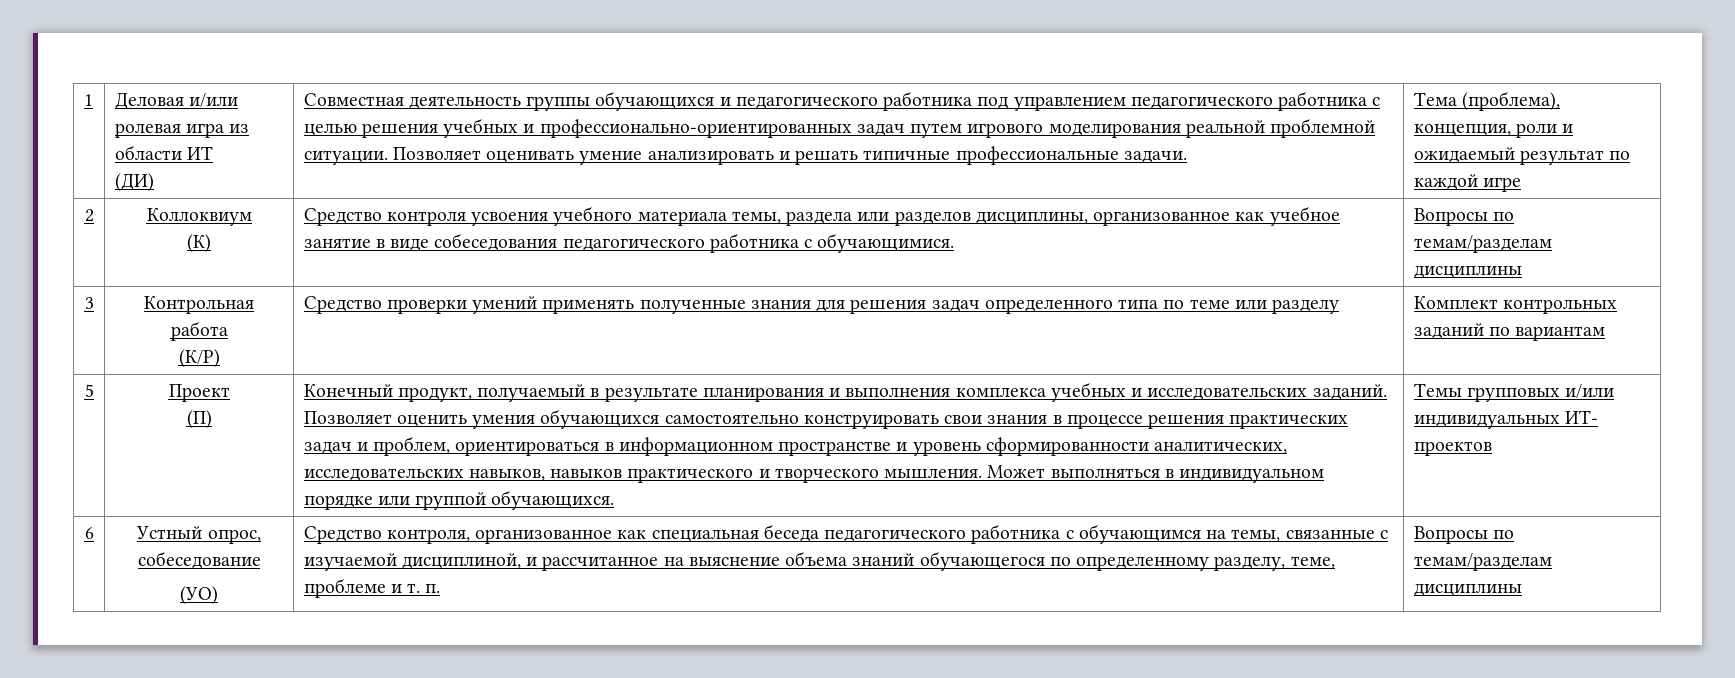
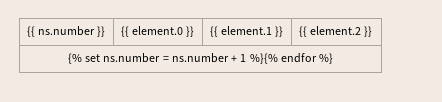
- 1 | Деловая и/или ролевая игра из области ИТ
- (ДИ) | Совместная деятельность группы обучающихся и педагогического работника под управлением педагогического работника с целью решения учебных и профессионально-ориентированных задач путем игрового моделирования реальной проблемной ситуации. Позволяет оценивать умение анализировать и решать типичные профессиональные задачи. | Тема (проблема), концепция, роли и ожидаемый результат по каждой игре
- 2 | Коллоквиум
- (К) | Средство контроля усвоения учебного материала темы, раздела или разделов дисциплины, организованное как учебное занятие в виде собеседования педагогического работника с обучающимися. | Вопросы по темам/разделам дисциплины
- 3 | Контрольная работа
- (К/Р) | Средство проверки умений применять полученные знания для решения задач определенного типа по теме или разделу | Комплект контрольных заданий по вариантам
- 5 | Проект
- (П) | Конечный продукт, получаемый в результате планирования и выполнения комплекса учебных и исследовательских заданий. Позволяет оценить умения обучающихся самостоятельно конструировать свои знания в процессе решения практических задач и проблем, ориентироваться в информационном пространстве и уровень сформированности аналитических, исследовательских навыков, навыков практического и творческого мышления. Может выполняться в индивидуальном порядке или группой обучающихся. | Темы групповых и/или индивидуальных ИТ- проектов
- 6 | Устный опрос, собеседование
- (УО) | Средство контроля, организованное как специальная беседа педагогического работника с обучающимся на темы, связанные с изучаемой дисциплиной, и рассчитанное на выяснение объема знаний обучающегося по определенному разделу, теме, проблеме и т. п. | Вопросы по темам/разделам дисциплины
+ {{ ns.number }} | {{ element.0 }} | {{ element.1 }} | {{ element.2 }}
+ {% set ns.number = ns.number + 1 %}{% endfor %}

